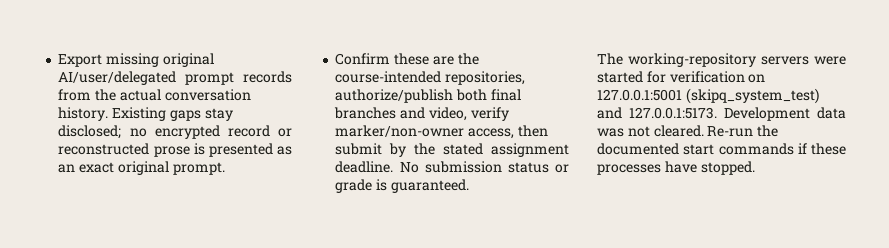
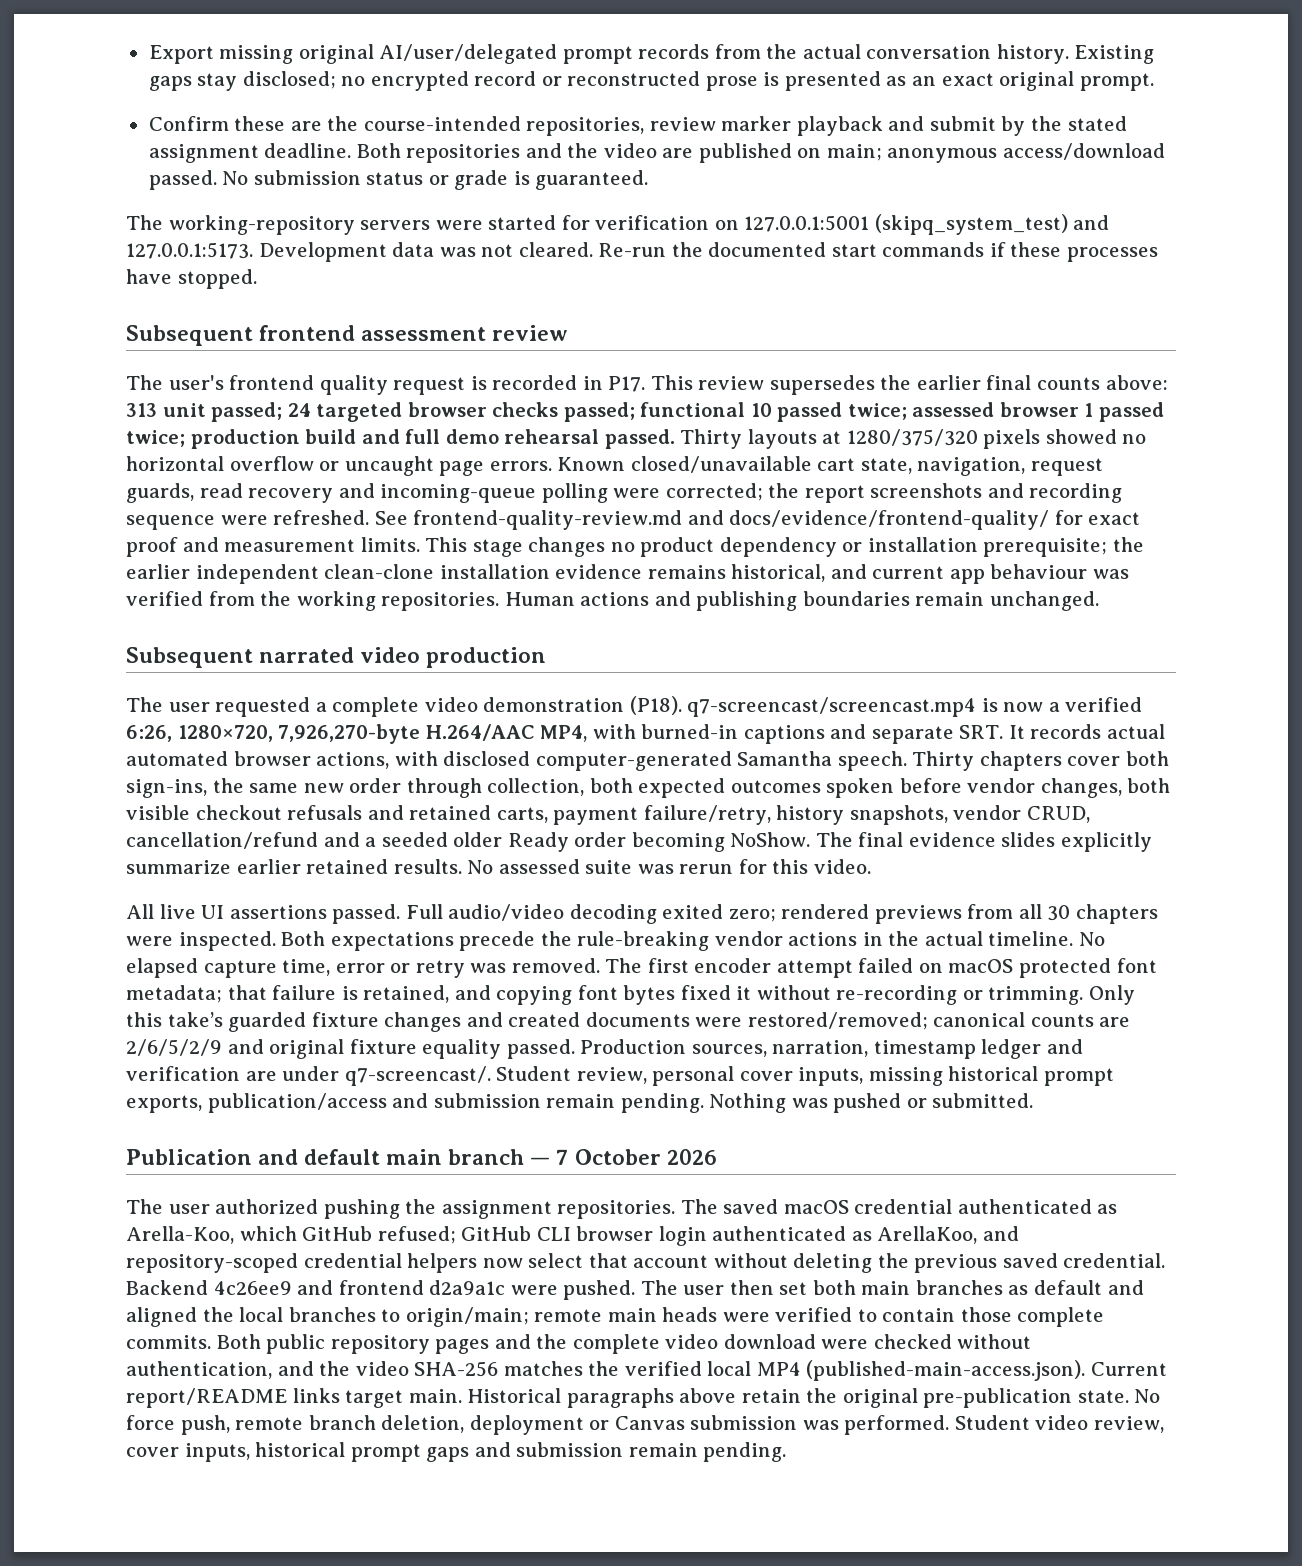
- Confirm these are the course-intended repositories, authorize/publish both final branches and video, verify marker/non-owner access, then submit by the stated assignment deadline.
+ Confirm these are the course-intended repositories, review marker playback and submit by the stated assignment deadline.
+ Both repositories and the video are published on main; anonymous access/download passed.
+ Subsequent frontend assessment review
+ The user's frontend quality request is recorded in P17. This review supersedes the earlier final counts above: 313 unit passed; 24 targeted browser checks passed; functional 10 passed twice; assessed browser 1 passed twice; production build and full demo rehearsal passed. Thirty layouts at 1280/375/320 pixels showed no horizontal overflow or uncaught page errors. Known closed/unavailable cart state, navigation, request guards, read recovery and incoming-queue polling were corrected; the report screenshots and recording sequence were refreshed. See frontend-quality-review.md and docs/evidence/frontend-quality/ for exact proof and measurement limits. This stage changes no product dependency or installation prerequisite; the earlier independent clean-clone installation evidence remains historical, and current app behaviour was verified from the working repositories. Human actions and publishing boundaries remain unchanged.
+ Subsequent narrated video production
+ The user requested a complete video demonstration (P18). q7-screencast/screencast.mp4 is now a verified 6:26, 1280×720, 7,926,270-byte H.264/AAC MP4, with burned-in captions and separate SRT. It records actual automated browser actions, with disclosed computer-generated Samantha speech. Thirty chapters cover both sign-ins, the same new order through collection, both expected outcomes spoken before vendor changes, both visible checkout refusals and retained carts, payment failure/retry, history snapshots, vendor CRUD, cancellation/refund and a seeded older Ready order becoming NoShow. The final evidence slides explicitly summarize earlier retained results. No assessed suite was rerun for this video.
+ All live UI assertions passed. Full audio/video decoding exited zero; rendered previews from all 30 chapters were inspected. Both expectations precede the rule-breaking vendor actions in the actual timeline. No elapsed capture time, error or retry was removed. The first encoder attempt failed on macOS protected font metadata; that failure is retained, and copying font bytes fixed it without re-recording or trimming. Only this take’s guarded fixture changes and created documents were restored/removed; canonical counts are 2/6/5/2/9 and original fixture equality passed. Production sources, narration, timestamp ledger and verification are under q7-screencast/. Student review, personal cover inputs, missing historical prompt exports, publication/access and submission remain pending. Nothing was pushed or submitted.
+ Publication and default main branch — 7 October 2026
+ The user authorized pushing the assignment repositories. The saved macOS credential authenticated as Arella-Koo, which GitHub refused; GitHub CLI browser login authenticated as ArellaKoo, and repository-scoped credential helpers now select that account without deleting the previous saved credential. Backend 4c26ee9 and frontend d2a9a1c were pushed. The user then set both main branches as default and aligned the local branches to origin/main; remote main heads were verified to contain those complete commits. Both public repository pages and the complete video download were checked without authentication, and the video SHA-256 matches the verified local MP4 (published-main-access.json). Current report/README links target main. Historical paragraphs above retain the original pre-publication state. No force push, remote branch deletion, deployment or Canvas submission was performed. Student video review, cover inputs, historical prompt gaps and submission remain pending.

